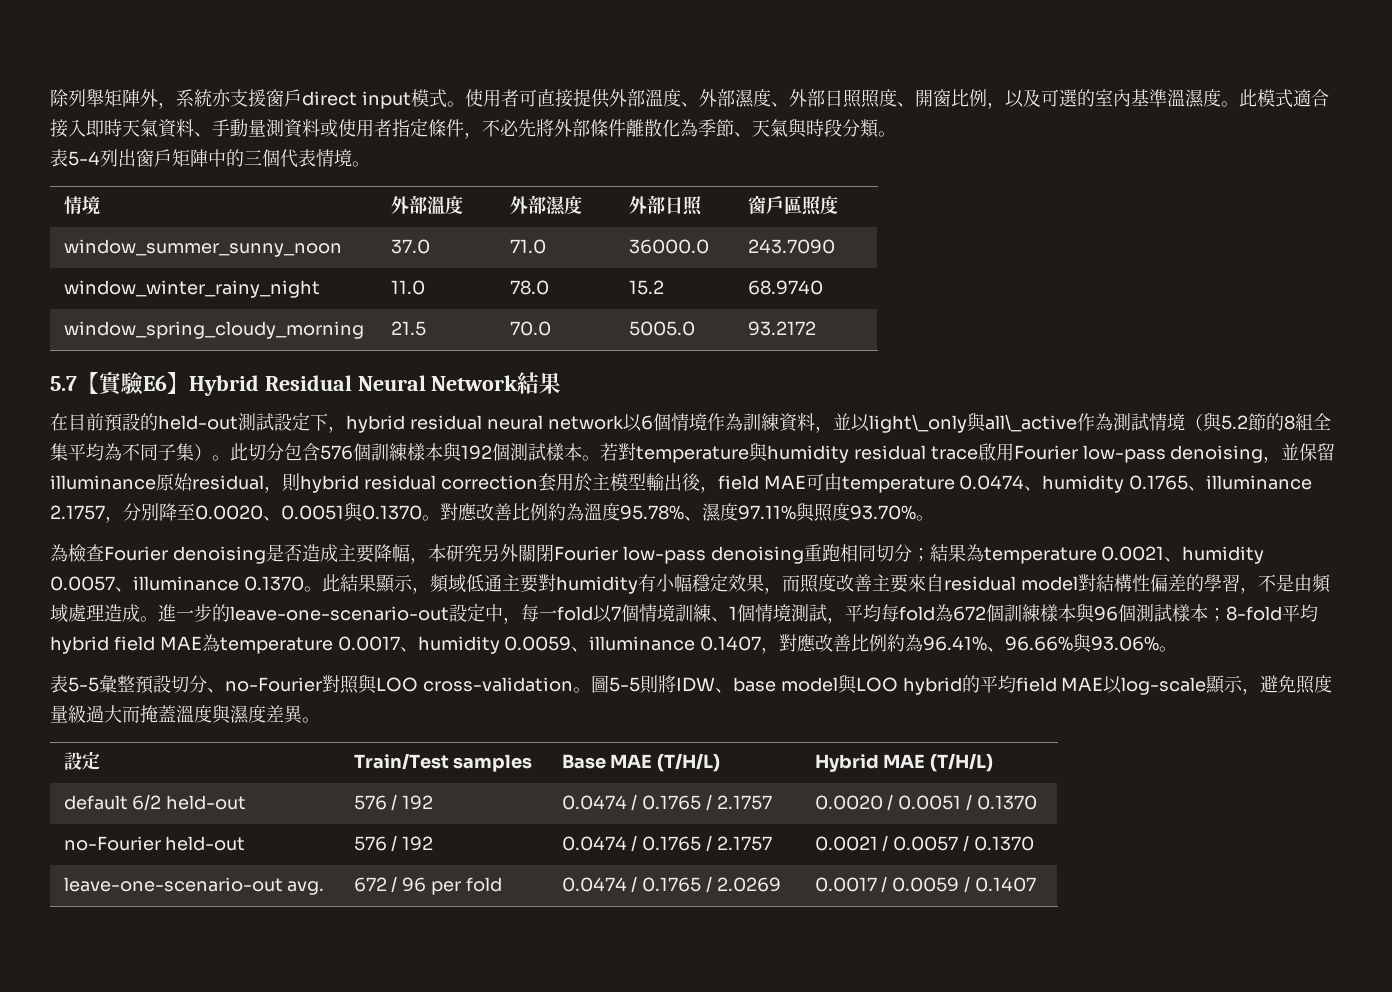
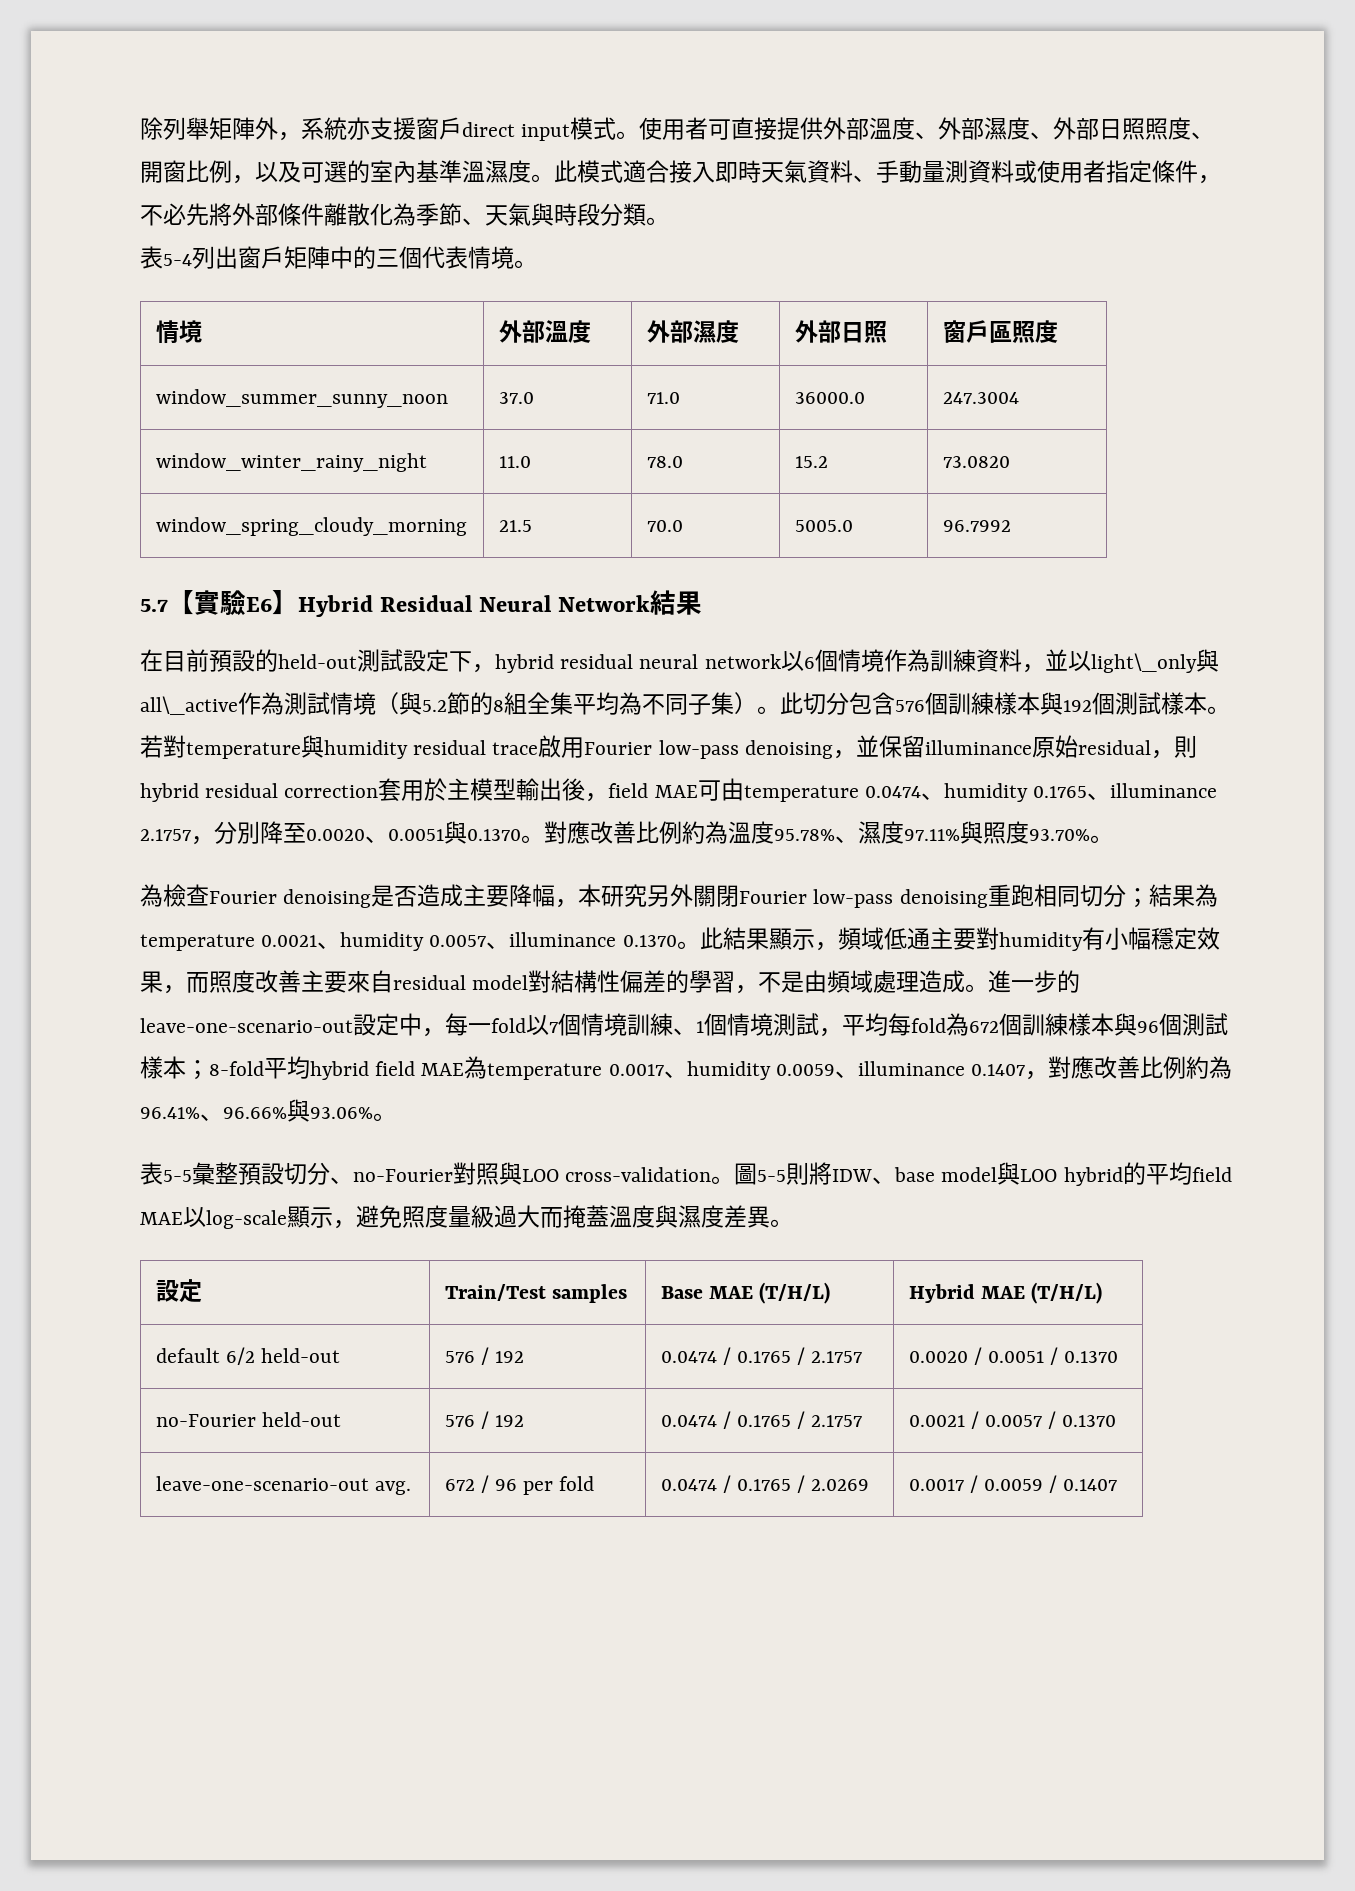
- window_summer_sunny_noon | 37.0 | 71.0 | 36000.0 | 243.7090
+ window_summer_sunny_noon | 37.0 | 71.0 | 36000.0 | 247.3004
- window_winter_rainy_night | 11.0 | 78.0 | 15.2 | 68.9740
+ window_winter_rainy_night | 11.0 | 78.0 | 15.2 | 73.0820
- window_spring_cloudy_morning | 21.5 | 70.0 | 5005.0 | 93.2172
+ window_spring_cloudy_morning | 21.5 | 70.0 | 5005.0 | 96.7992

